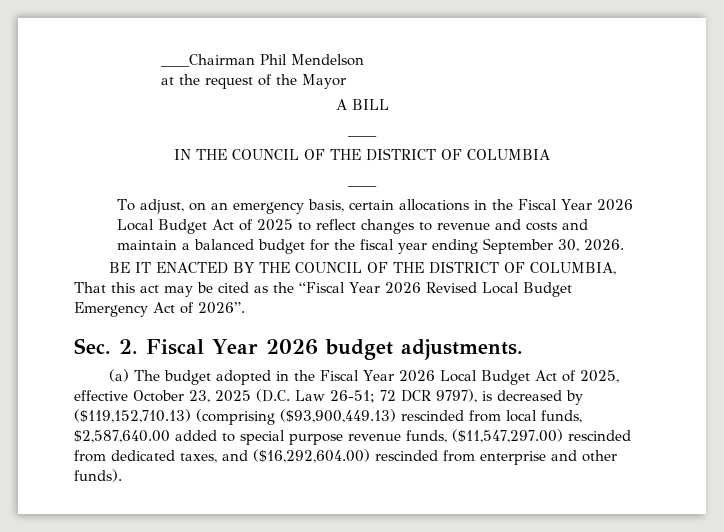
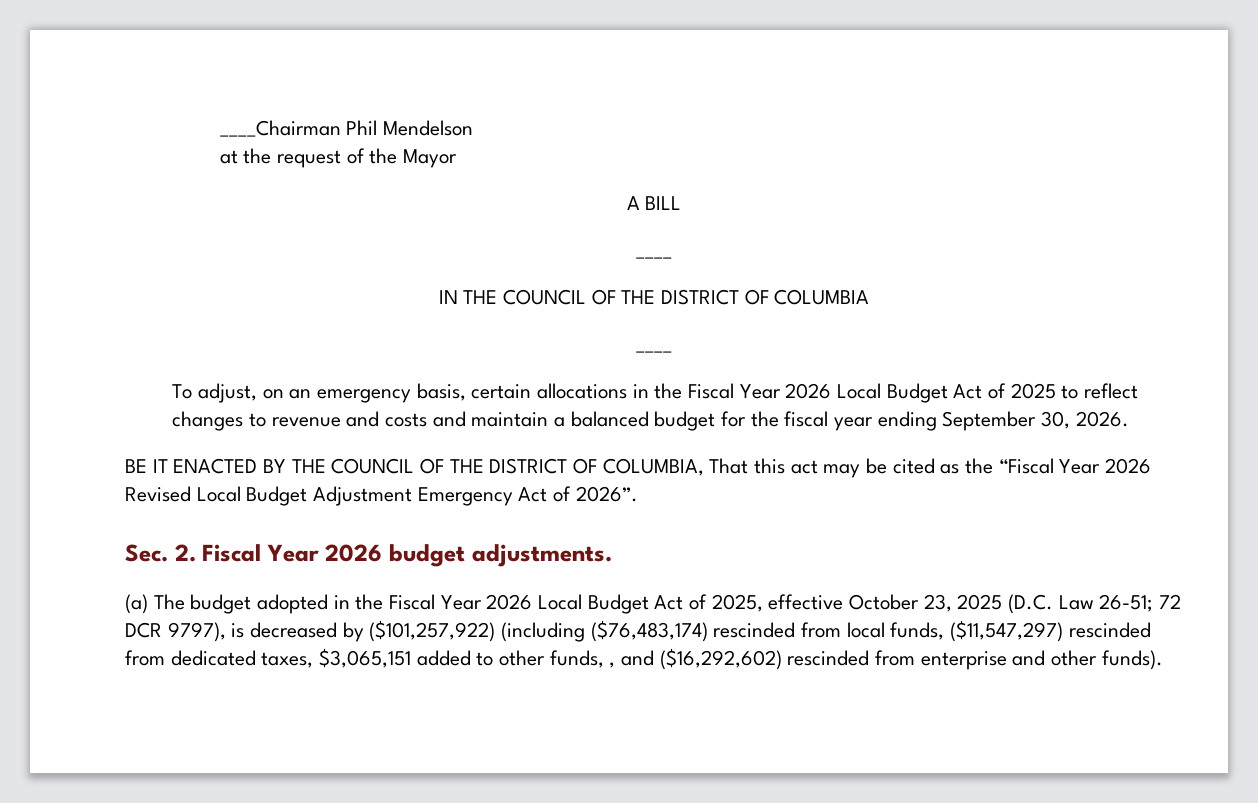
- BE IT ENACTED BY THE COUNCIL OF THE DISTRICT OF COLUMBIA, That this act may be cited as the “Fiscal Year 2026 Revised Local Budget Emergency Act of 2026”.
+ BE IT ENACTED BY THE COUNCIL OF THE DISTRICT OF COLUMBIA, That this act may be cited as the “Fiscal Year 2026 Revised Local Budget Adjustment Emergency Act of 2026”.
- (a) The budget adopted in the Fiscal Year 2026 Local Budget Act of 2025, effective October 23, 2025 (D.C. Law 26-51; 72 DCR 9797), is decreased by ($119,152,710.13) (comprising ($93,900,449.13) rescinded from local funds, $2,587,640.00 added to special purpose revenue funds, ($11,547,297.00) rescinded from dedicated taxes, and ($16,292,604.00) rescinded from enterprise and other funds).
+ (a) The budget adopted in the Fiscal Year 2026 Local Budget Act of 2025, effective October 23, 2025 (D.C. Law 26-51; 72 DCR 9797), is decreased by ($101,257,922) (including ($76,483,174) rescinded from local funds, ($11,547,297) rescinded from dedicated taxes, $3,065,151 added to other funds, , and ($16,292,602) rescinded from enterprise and other funds).

